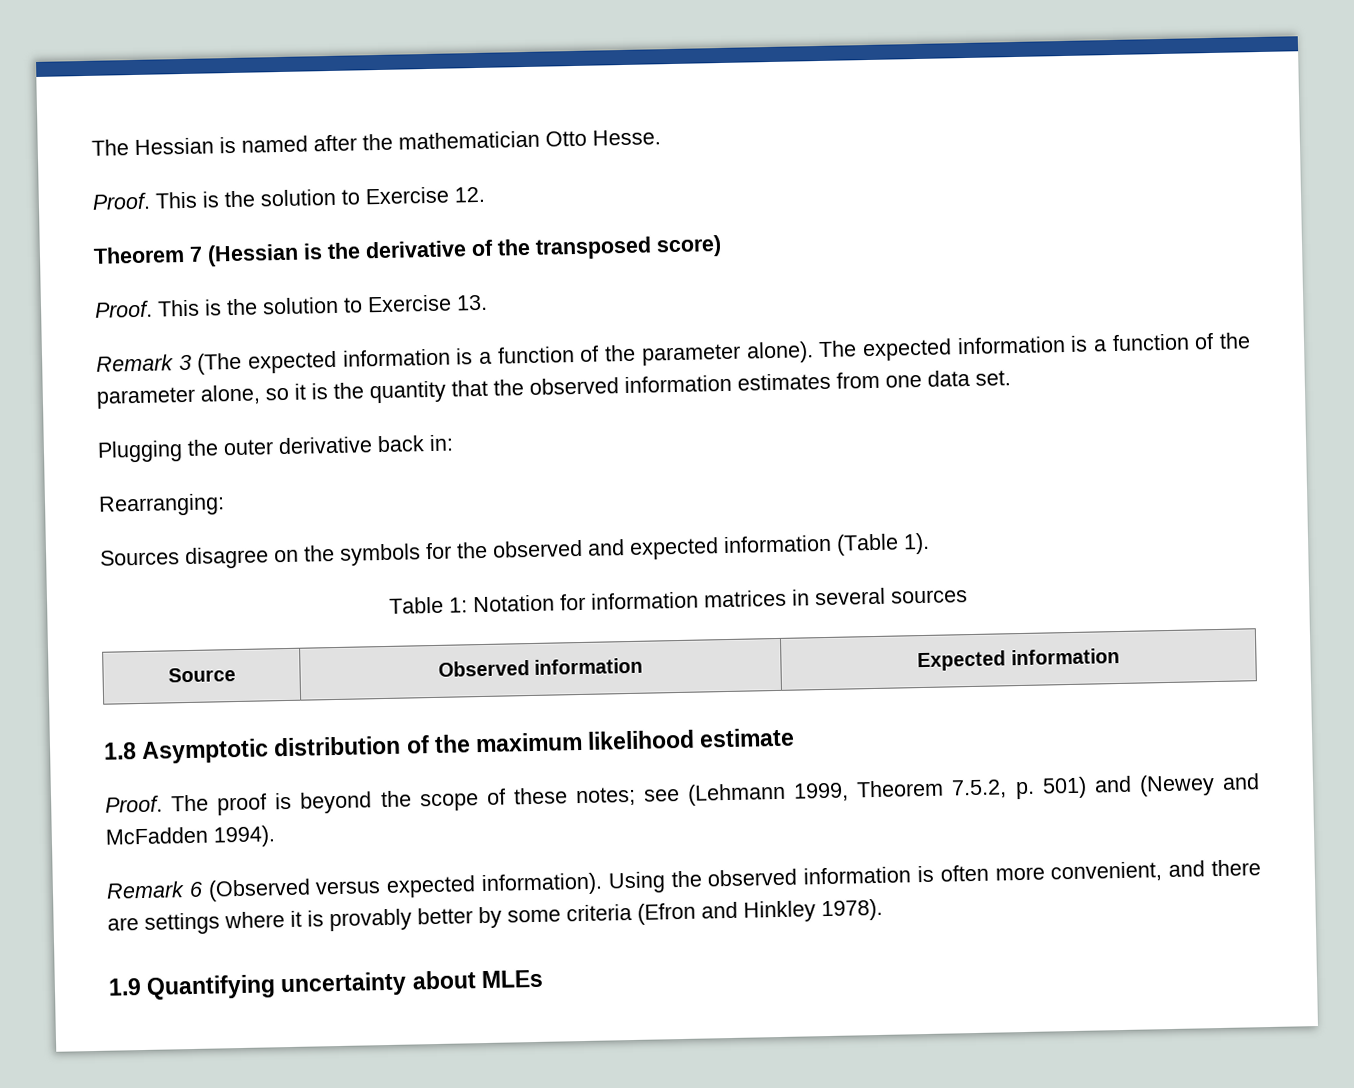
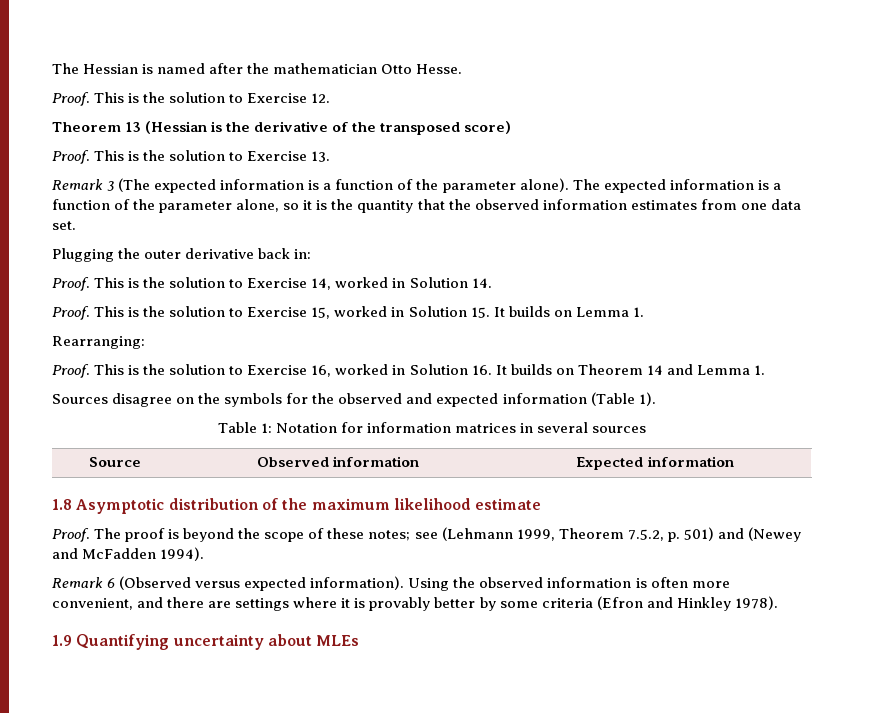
- Theorem 7 (Hessian is the derivative of the transposed score)
+ Theorem 13 (Hessian is the derivative of the transposed score)
+ Proof. This is the solution to Exercise 14, worked in Solution 14.
+ Proof. This is the solution to Exercise 15, worked in Solution 15. It builds on Lemma 1.
  Rearranging:
+ Proof. This is the solution to Exercise 16, worked in Solution 16. It builds on Theorem 14 and Lemma 1.

